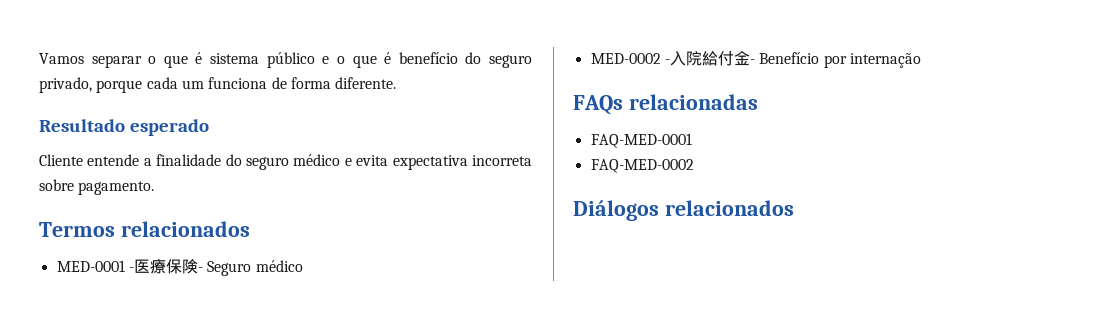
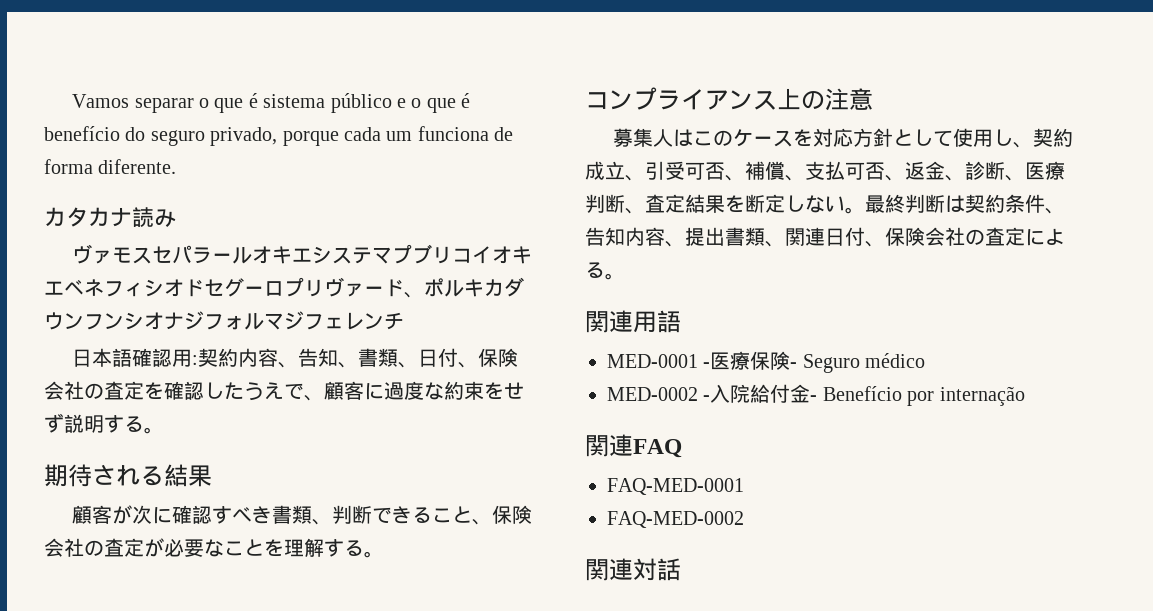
- Resultado esperado
- Cliente entende a finalidade do seguro médico e evita expectativa incorreta sobre pagamento.
- Termos relacionados
+ カタカナ読み
+ ヴァモスセパラールオキエシステマプブリコイオキエベネフィシオドセグーロプリヴァード、ポルキカダウンフンシオナジフォルマジフェレンチ
+ 日本語確認用:契約内容、告知、書類、日付、保険会社の査定を確認したうえで、顧客に過度な約束をせず説明する。
+ 期待される結果
+ 顧客が次に確認すべき書類、判断できること、保険会社の査定が必要なことを理解する。
+ コンプライアンス上の注意
+ 募集人はこのケースを対応方針として使用し、契約成立、引受可否、補償、支払可否、返金、診断、医療判断、査定結果を断定しない。最終判断は契約条件、告知内容、提出書類、関連日付、保険会社の査定による。
+ 関連用語
- FAQs relacionadas
+ 関連FAQ
- Diálogos relacionados
+ 関連対話

